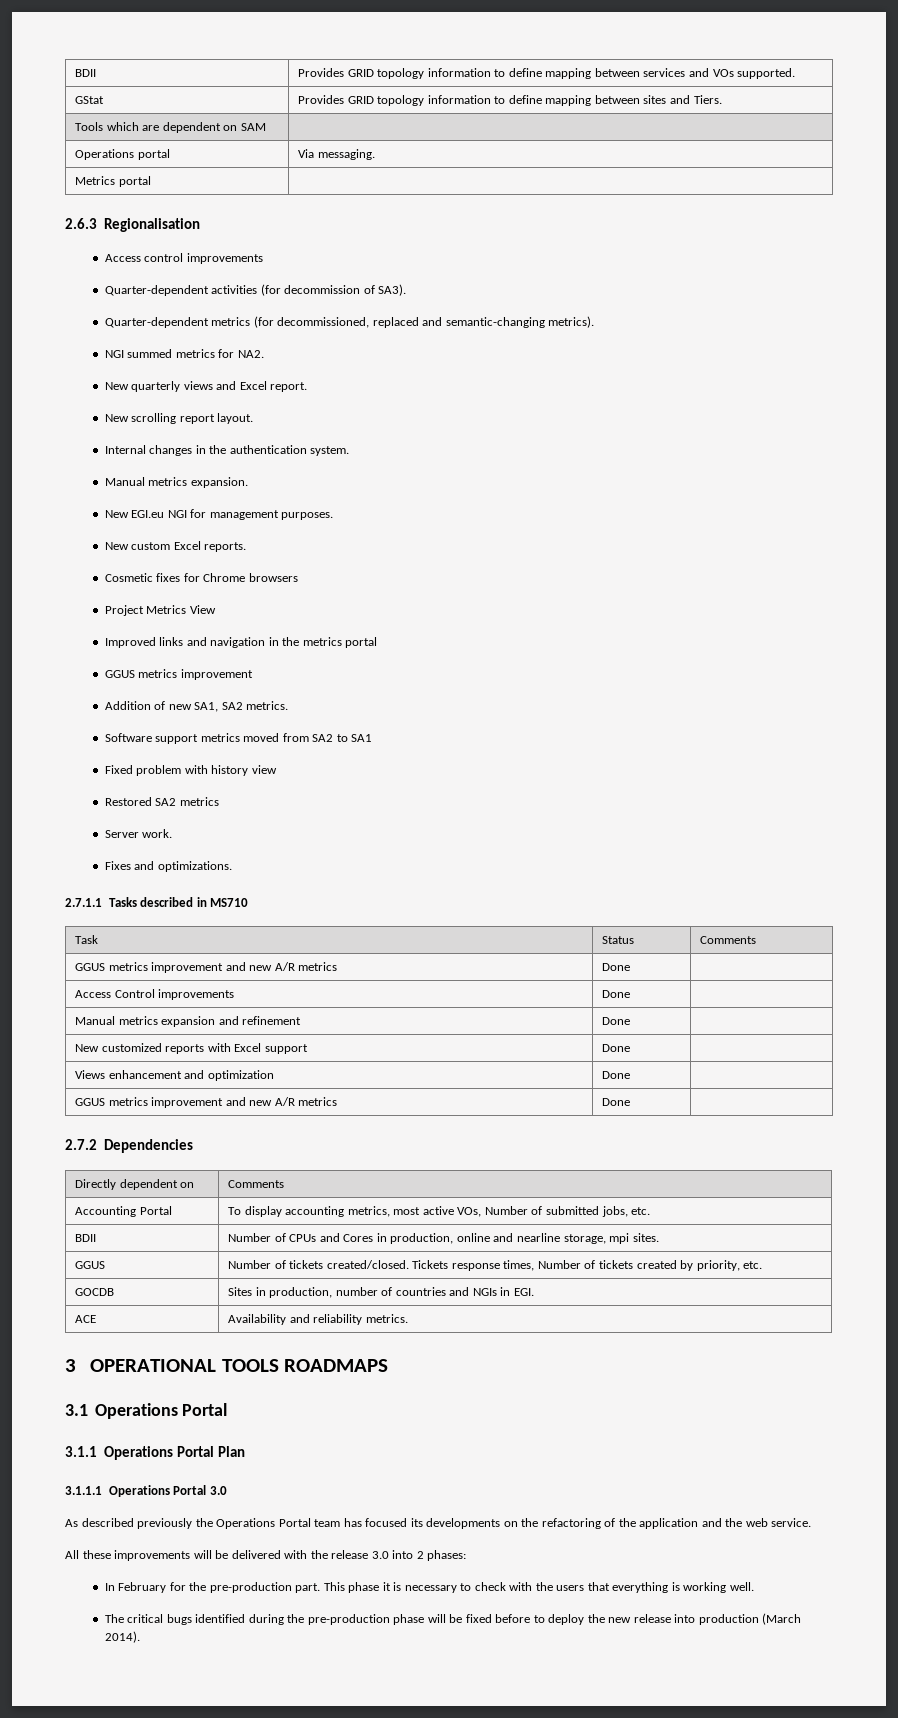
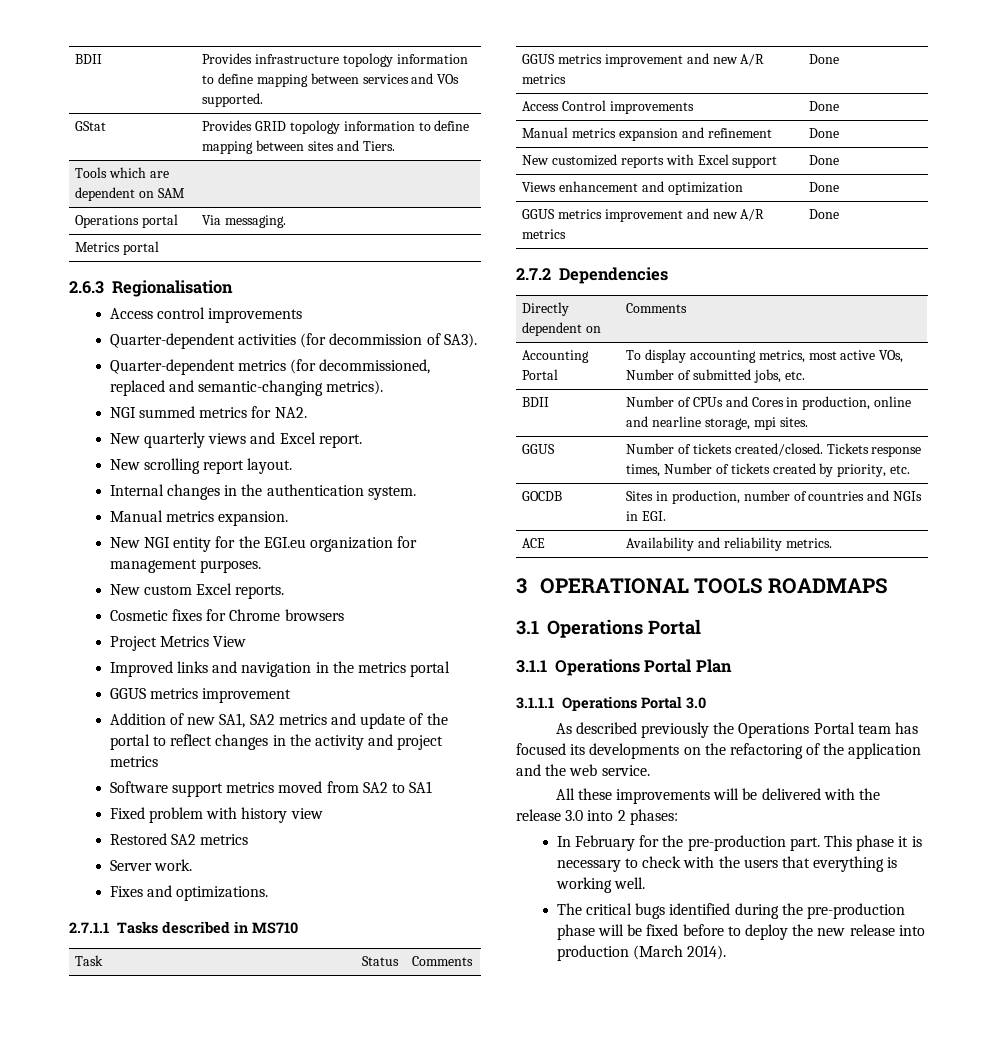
- BDII | Provides GRID topology information to define mapping between services and VOs supported.
+ BDII | Provides infrastructure topology information to define mapping between services and VOs supported.
- New EGI.eu NGI for management purposes.
+ New NGI entity for the EGI.eu organization for management purposes.
- Addition of new SA1, SA2 metrics.
+ Addition of new SA1, SA2 metrics and update of the portal to reflect changes in the activity and project metrics

